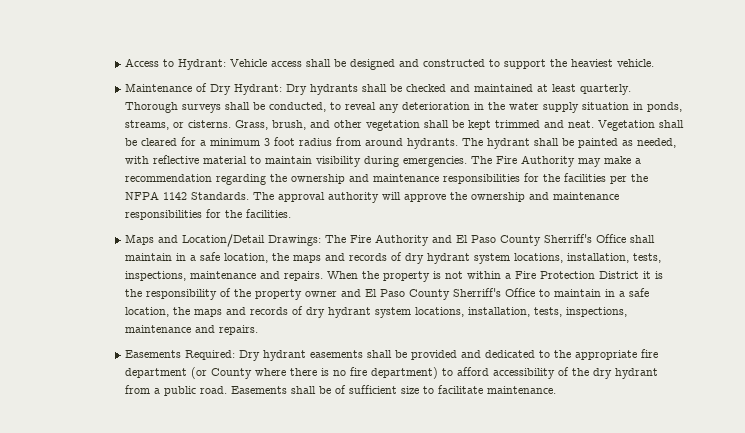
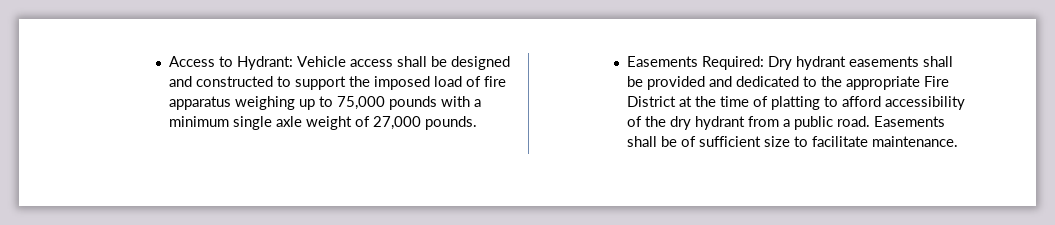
- Access to Hydrant: Vehicle access shall be designed and constructed to support the heaviest vehicle.
- Maintenance of Dry Hydrant: Dry hydrants shall be checked and maintained at least quarterly. Thorough surveys shall be conducted, to reveal any deterioration in the water supply situation in ponds, streams, or cisterns. Grass, brush, and other vegetation shall be kept trimmed and neat. Vegetation shall be cleared for a minimum 3 foot radius from around hydrants. The hydrant shall be painted as needed, with reflective material to maintain visibility during emergencies. The Fire Authority may make a recommendation regarding the ownership and maintenance responsibilities for the facilities per the NFPA 1142 Standards. The approval authority will approve the ownership and maintenance responsibilities for the facilities.
- Maps and Location/Detail Drawings: The Fire Authority and El Paso County Sherriff's Office shall maintain in a safe location, the maps and records of dry hydrant system locations, installation, tests, inspections, maintenance and repairs. When the property is not within a Fire Protection District it is the responsibility of the property owner and El Paso County Sherriff's Office to maintain in a safe location, the maps and records of dry hydrant system locations, installation, tests, inspections, maintenance and repairs.
+ Access to Hydrant: Vehicle access shall be designed and constructed to support the imposed load of fire apparatus weighing up to 75,000 pounds with a minimum single axle weight of 27,000 pounds.
- Easements Required: Dry hydrant easements shall be provided and dedicated to the appropriate fire department (or County where there is no fire department) to afford accessibility of the dry hydrant from a public road.
+ Easements Required: Dry hydrant easements shall be provided and dedicated to the appropriate Fire District at the time of platting to afford accessibility of the dry hydrant from a public road.

